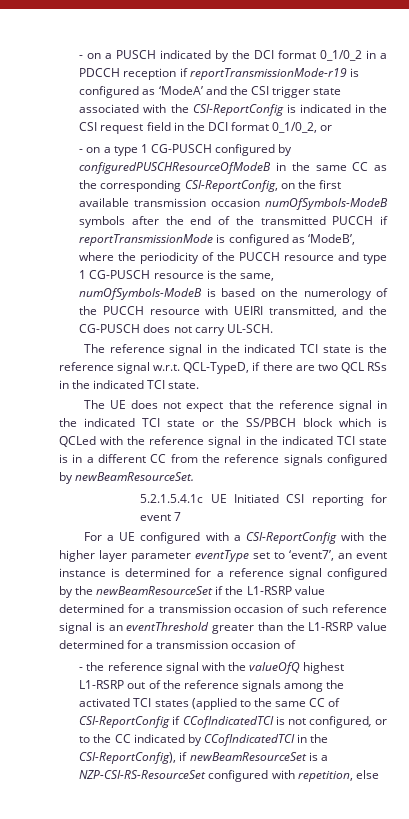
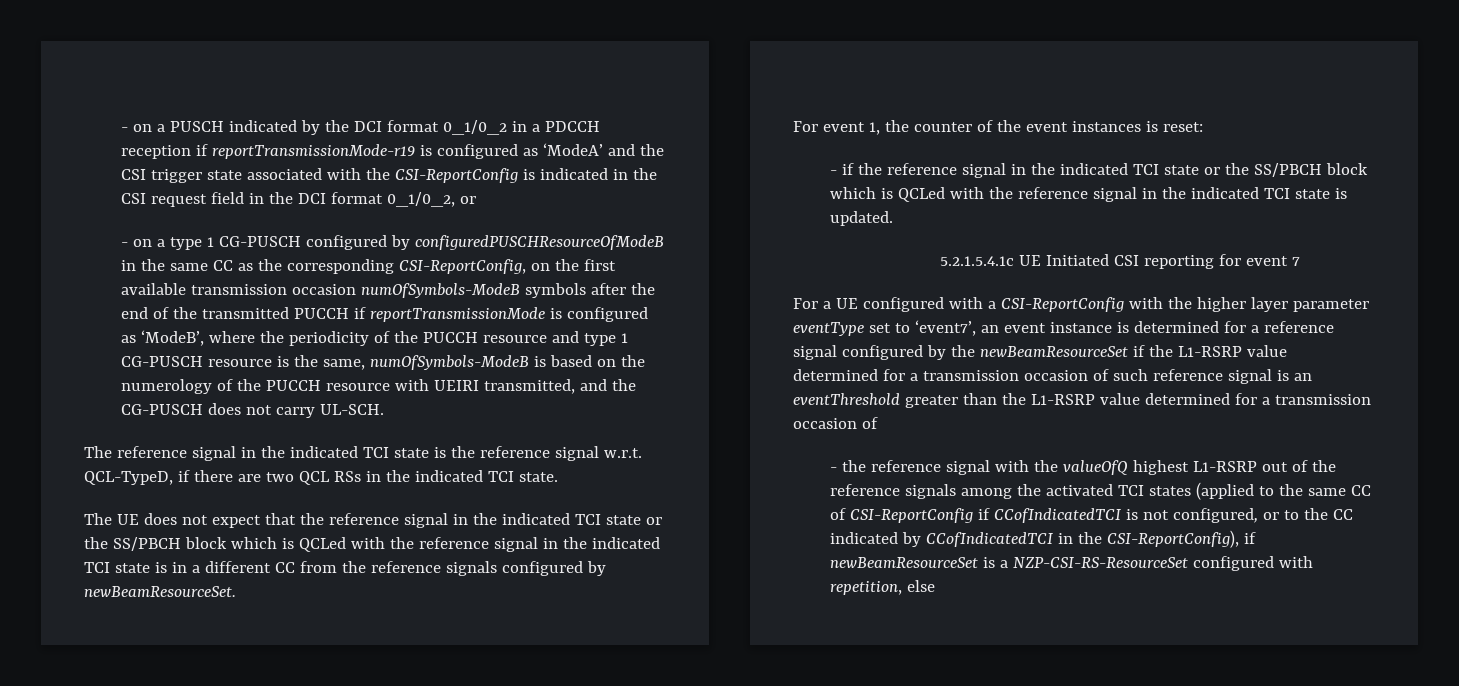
+ For event 1, the counter of the event instances is reset:
+ - if the reference signal in the indicated TCI state or the SS/PBCH block which is QCLed with the reference signal in the indicated TCI state is updated.

